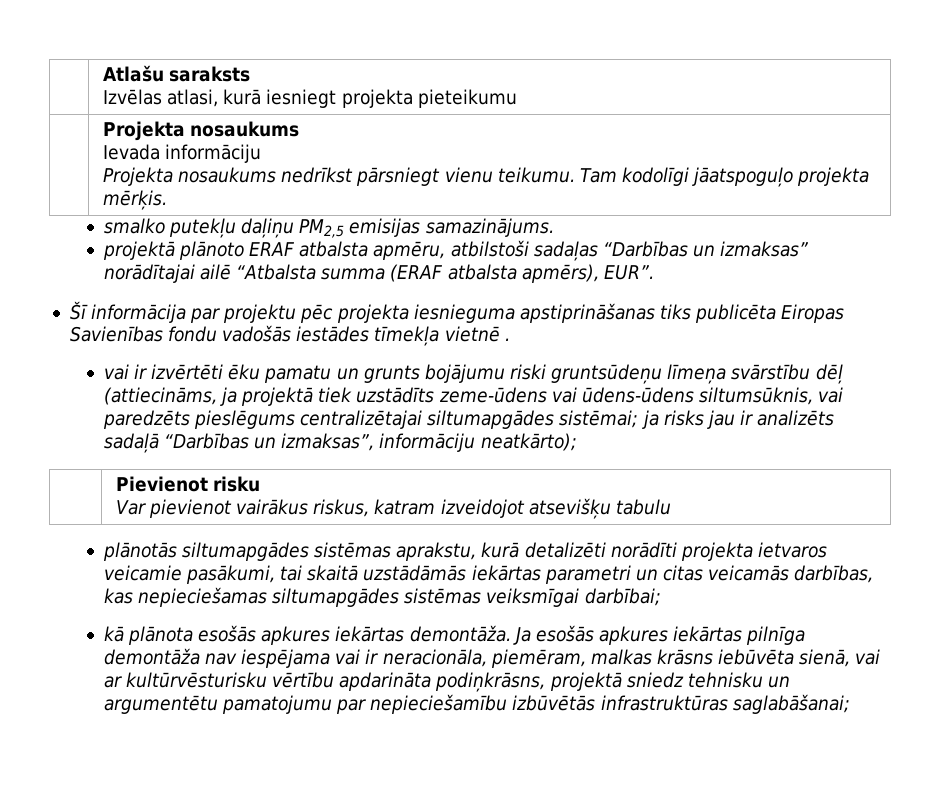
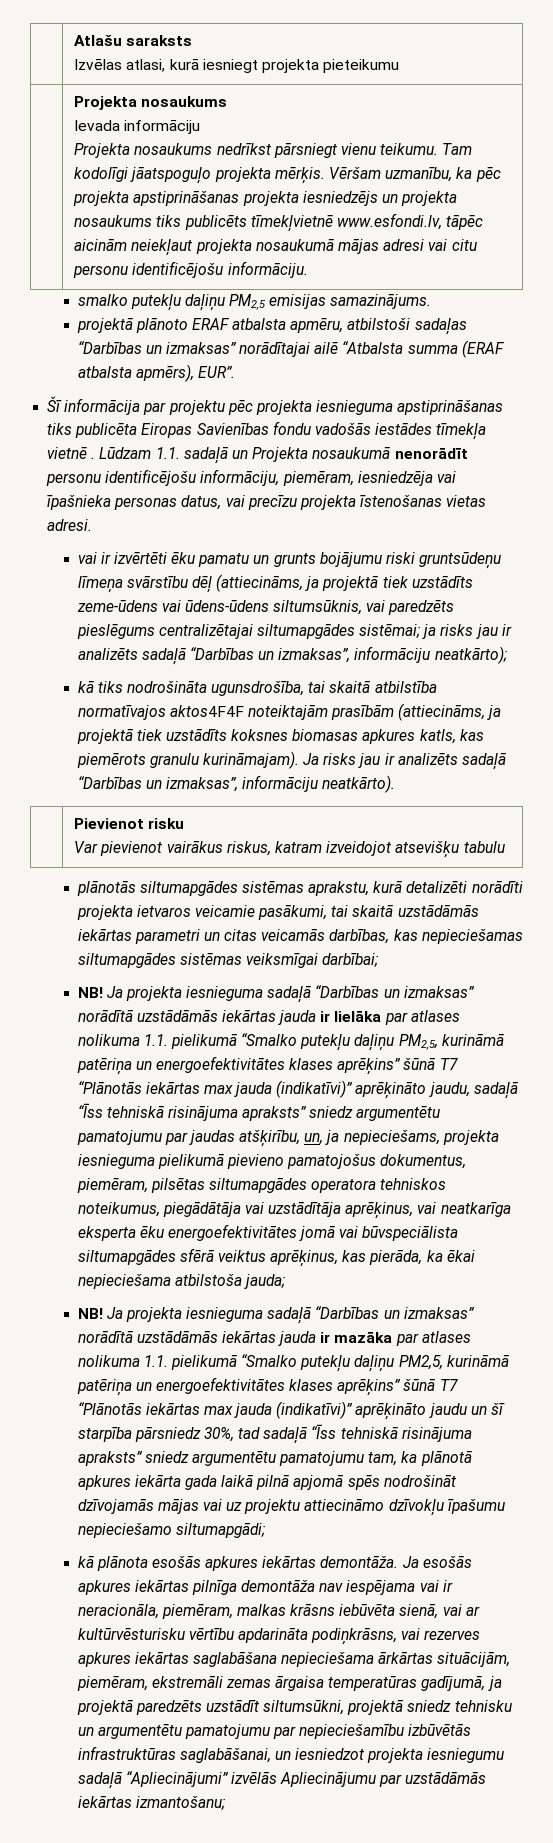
+ Vēršam uzmanību, ka pēc projekta apstiprināšanas projekta iesniedzējs un projekta nosaukums tiks publicēts tīmekļvietnē www.esfondi.lv, tāpēc aicinām neiekļaut projekta nosaukumā mājas adresi vai citu personu identificējošu informāciju.
+ Lūdzam 1.1. sadaļā un Projekta nosaukumā nenorādīt personu identificējošu informāciju, piemēram, iesniedzēja vai īpašnieka personas datus, vai precīzu projekta īstenošanas vietas adresi.
+ kā tiks nodrošināta ugunsdrošība, tai skaitā atbilstība normatīvajos aktos4F4F noteiktajām prasībām (attiecināms, ja projektā tiek uzstādīts koksnes biomasas apkures katls, kas piemērots granulu kurināmajam). Ja risks jau ir analizēts sadaļā “Darbības un izmaksas”, informāciju neatkārto).
+ NB! Ja projekta iesnieguma sadaļā “Darbības un izmaksas” norādītā uzstādāmās iekārtas jauda ir lielāka par atlases nolikuma 1.1. pielikumā “Smalko putekļu daļiņu PM2,5, kurināmā patēriņa un energoefektivitātes klases aprēķins” šūnā T7 “Plānotās iekārtas max jauda (indikatīvi)” aprēķināto jaudu, sadaļā “Īss tehniskā risinājuma apraksts” sniedz argumentētu pamatojumu par jaudas atšķirību, un, ja nepieciešams, projekta iesnieguma pielikumā pievieno pamatojošus dokumentus, piemēram, pilsētas siltumapgādes operatora tehniskos noteikumus, piegādātāja vai uzstādītāja aprēķinus, vai neatkarīga eksperta ēku energoefektivitātes jomā vai būvspeciālista siltumapgādes sfērā veiktus aprēķinus, kas pierāda, ka ēkai nepieciešama atbilstoša jauda;
+ NB! Ja projekta iesnieguma sadaļā “Darbības un izmaksas” norādītā uzstādāmās iekārtas jauda ir mazāka par atlases nolikuma 1.1. pielikumā “Smalko putekļu daļiņu PM2,5, kurināmā patēriņa un energoefektivitātes klases aprēķins” šūnā T7 “Plānotās iekārtas max jauda (indikatīvi)” aprēķināto jaudu un šī starpība pārsniedz 30%, tad sadaļā “Īss tehniskā risinājuma apraksts” sniedz argumentētu pamatojumu tam, ka plānotā apkures iekārta gada laikā pilnā apjomā spēs nodrošināt dzīvojamās mājas vai uz projektu attiecināmo dzīvokļu īpašumu nepieciešamo siltumapgādi;
- Ja esošās apkures iekārtas pilnīga demontāža nav iespējama vai ir neracionāla, piemēram, malkas krāsns iebūvēta sienā, vai ar kultūrvēsturisku vērtību apdarināta podiņkrāsns, projektā sniedz tehnisku un argumentētu pamatojumu par nepieciešamību izbūvētās infrastruktūras saglabāšanai;
+ Ja esošās apkures iekārtas pilnīga demontāža nav iespējama vai ir neracionāla, piemēram, malkas krāsns iebūvēta sienā, vai ar kultūrvēsturisku vērtību apdarināta podiņkrāsns, vai rezerves apkures iekārtas saglabāšana nepieciešama ārkārtas situācijām, piemēram, ekstremāli zemas ārgaisa temperatūras gadījumā, ja projektā paredzēts uzstādīt siltumsūkni, projektā sniedz tehnisku un argumentētu pamatojumu par nepieciešamību izbūvētās infrastruktūras saglabāšanai, un iesniedzot projekta iesniegumu sadaļā “Apliecinājumi” izvēlās Apliecinājumu par uzstādāmās iekārtas izmantošanu;

